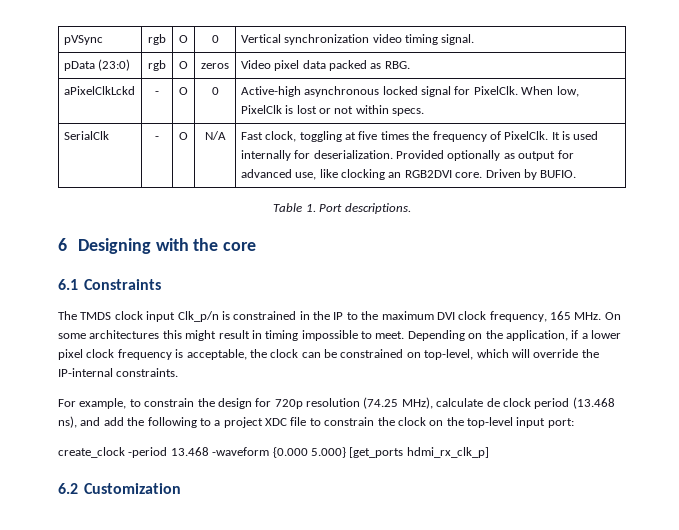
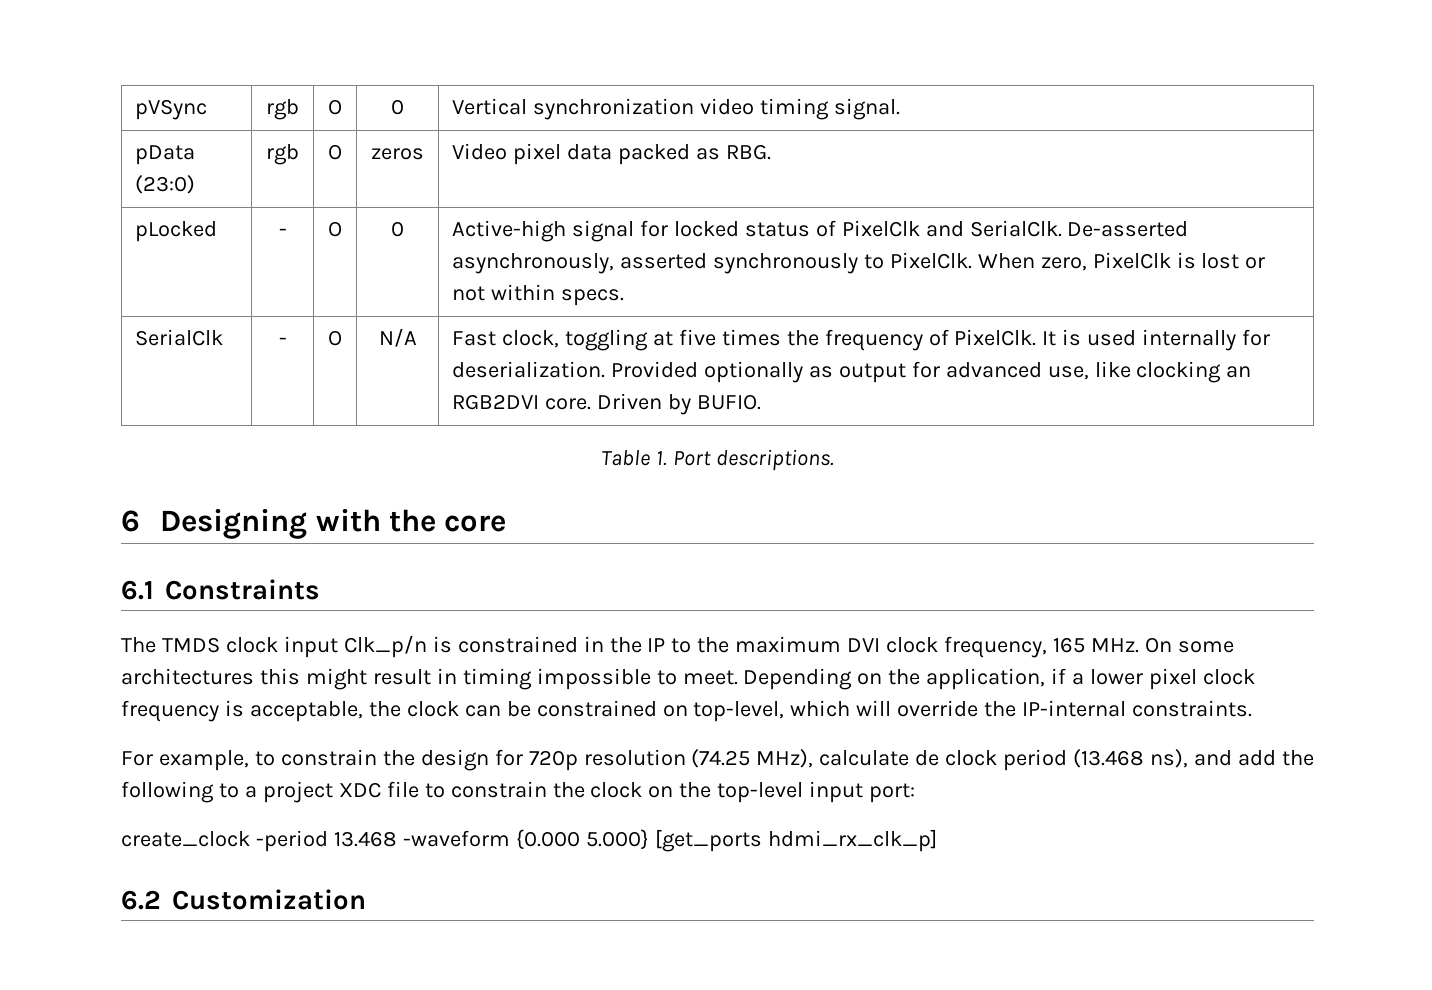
- aPixelClkLckd | - | O | 0 | Active-high asynchronous locked signal for PixelClk. When low, PixelClk is lost or not within specs.
+ pLocked | - | O | 0 | Active-high signal for locked status of PixelClk and SerialClk. De-asserted asynchronously, asserted synchronously to PixelClk. When zero, PixelClk is lost or not within specs.

